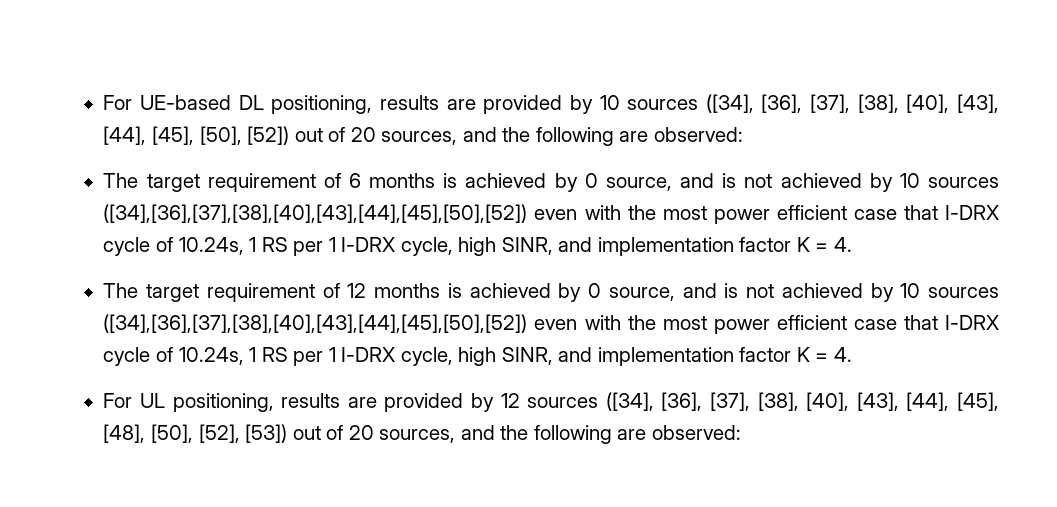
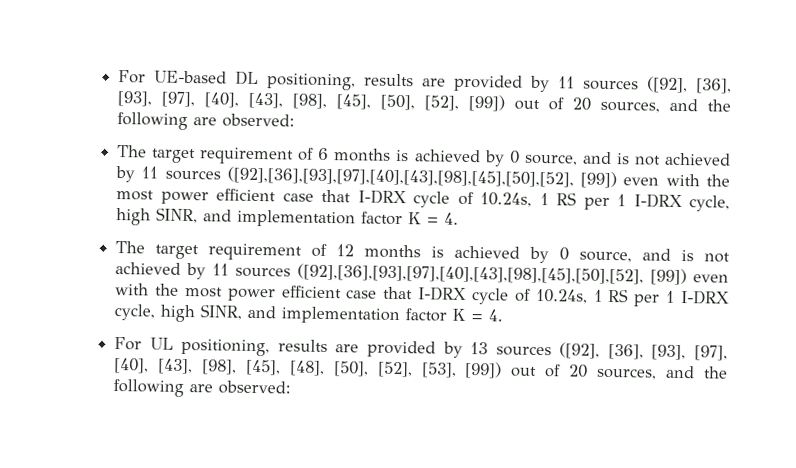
- For UE-based DL positioning, results are provided by 10 sources ([34], [36], [37], [38], [40], [43], [44], [45], [50], [52]) out of 20 sources, and the following are observed:
+ For UE-based DL positioning, results are provided by 11 sources ([92], [36], [93], [97], [40], [43], [98], [45], [50], [52], [99]) out of 20 sources, and the following are observed:
- The target requirement of 6 months is achieved by 0 source, and is not achieved by 10 sources ([34],[36],[37],[38],[40],[43],[44],[45],[50],[52]) even with the most power efficient case that I-DRX cycle of 10.24s, 1 RS per 1 I-DRX cycle, high SINR, and implementation factor K = 4.
+ The target requirement of 6 months is achieved by 0 source, and is not achieved by 11 sources ([92],[36],[93],[97],[40],[43],[98],[45],[50],[52], [99]) even with the most power efficient case that I-DRX cycle of 10.24s, 1 RS per 1 I-DRX cycle, high SINR, and implementation factor K = 4.
- The target requirement of 12 months is achieved by 0 source, and is not achieved by 10 sources ([34],[36],[37],[38],[40],[43],[44],[45],[50],[52]) even with the most power efficient case that I-DRX cycle of 10.24s, 1 RS per 1 I-DRX cycle, high SINR, and implementation factor K = 4.
+ The target requirement of 12 months is achieved by 0 source, and is not achieved by 11 sources ([92],[36],[93],[97],[40],[43],[98],[45],[50],[52], [99]) even with the most power efficient case that I-DRX cycle of 10.24s, 1 RS per 1 I-DRX cycle, high SINR, and implementation factor K = 4.
- For UL positioning, results are provided by 12 sources ([34], [36], [37], [38], [40], [43], [44], [45], [48], [50], [52], [53]) out of 20 sources, and the following are observed:
+ For UL positioning, results are provided by 13 sources ([92], [36], [93], [97], [40], [43], [98], [45], [48], [50], [52], [53], [99]) out of 20 sources, and the following are observed:

